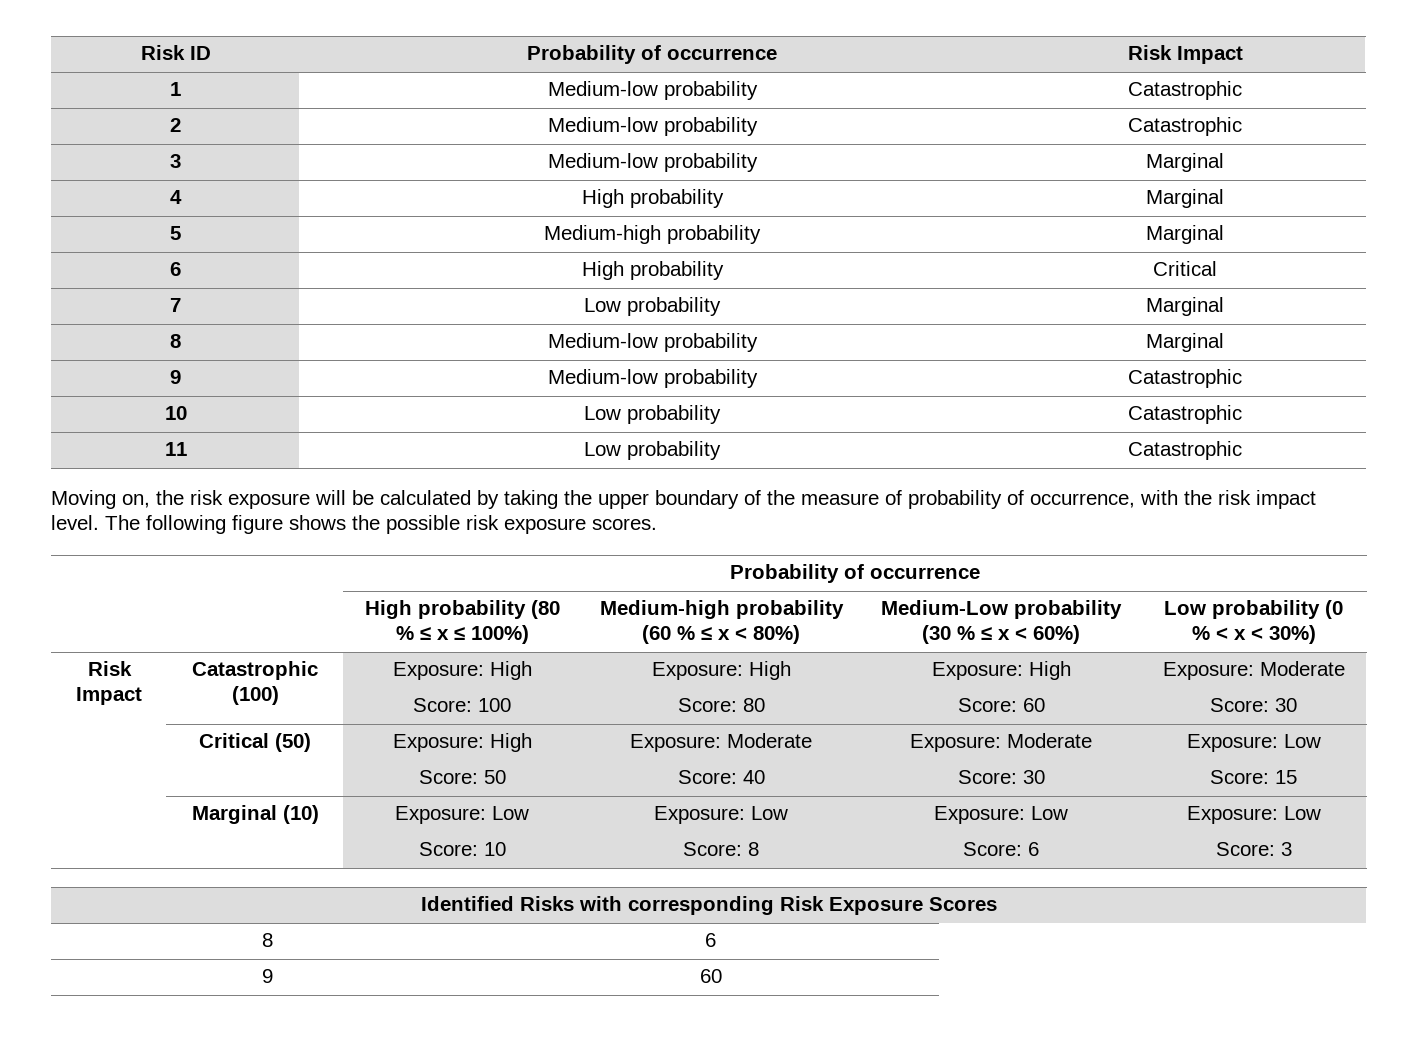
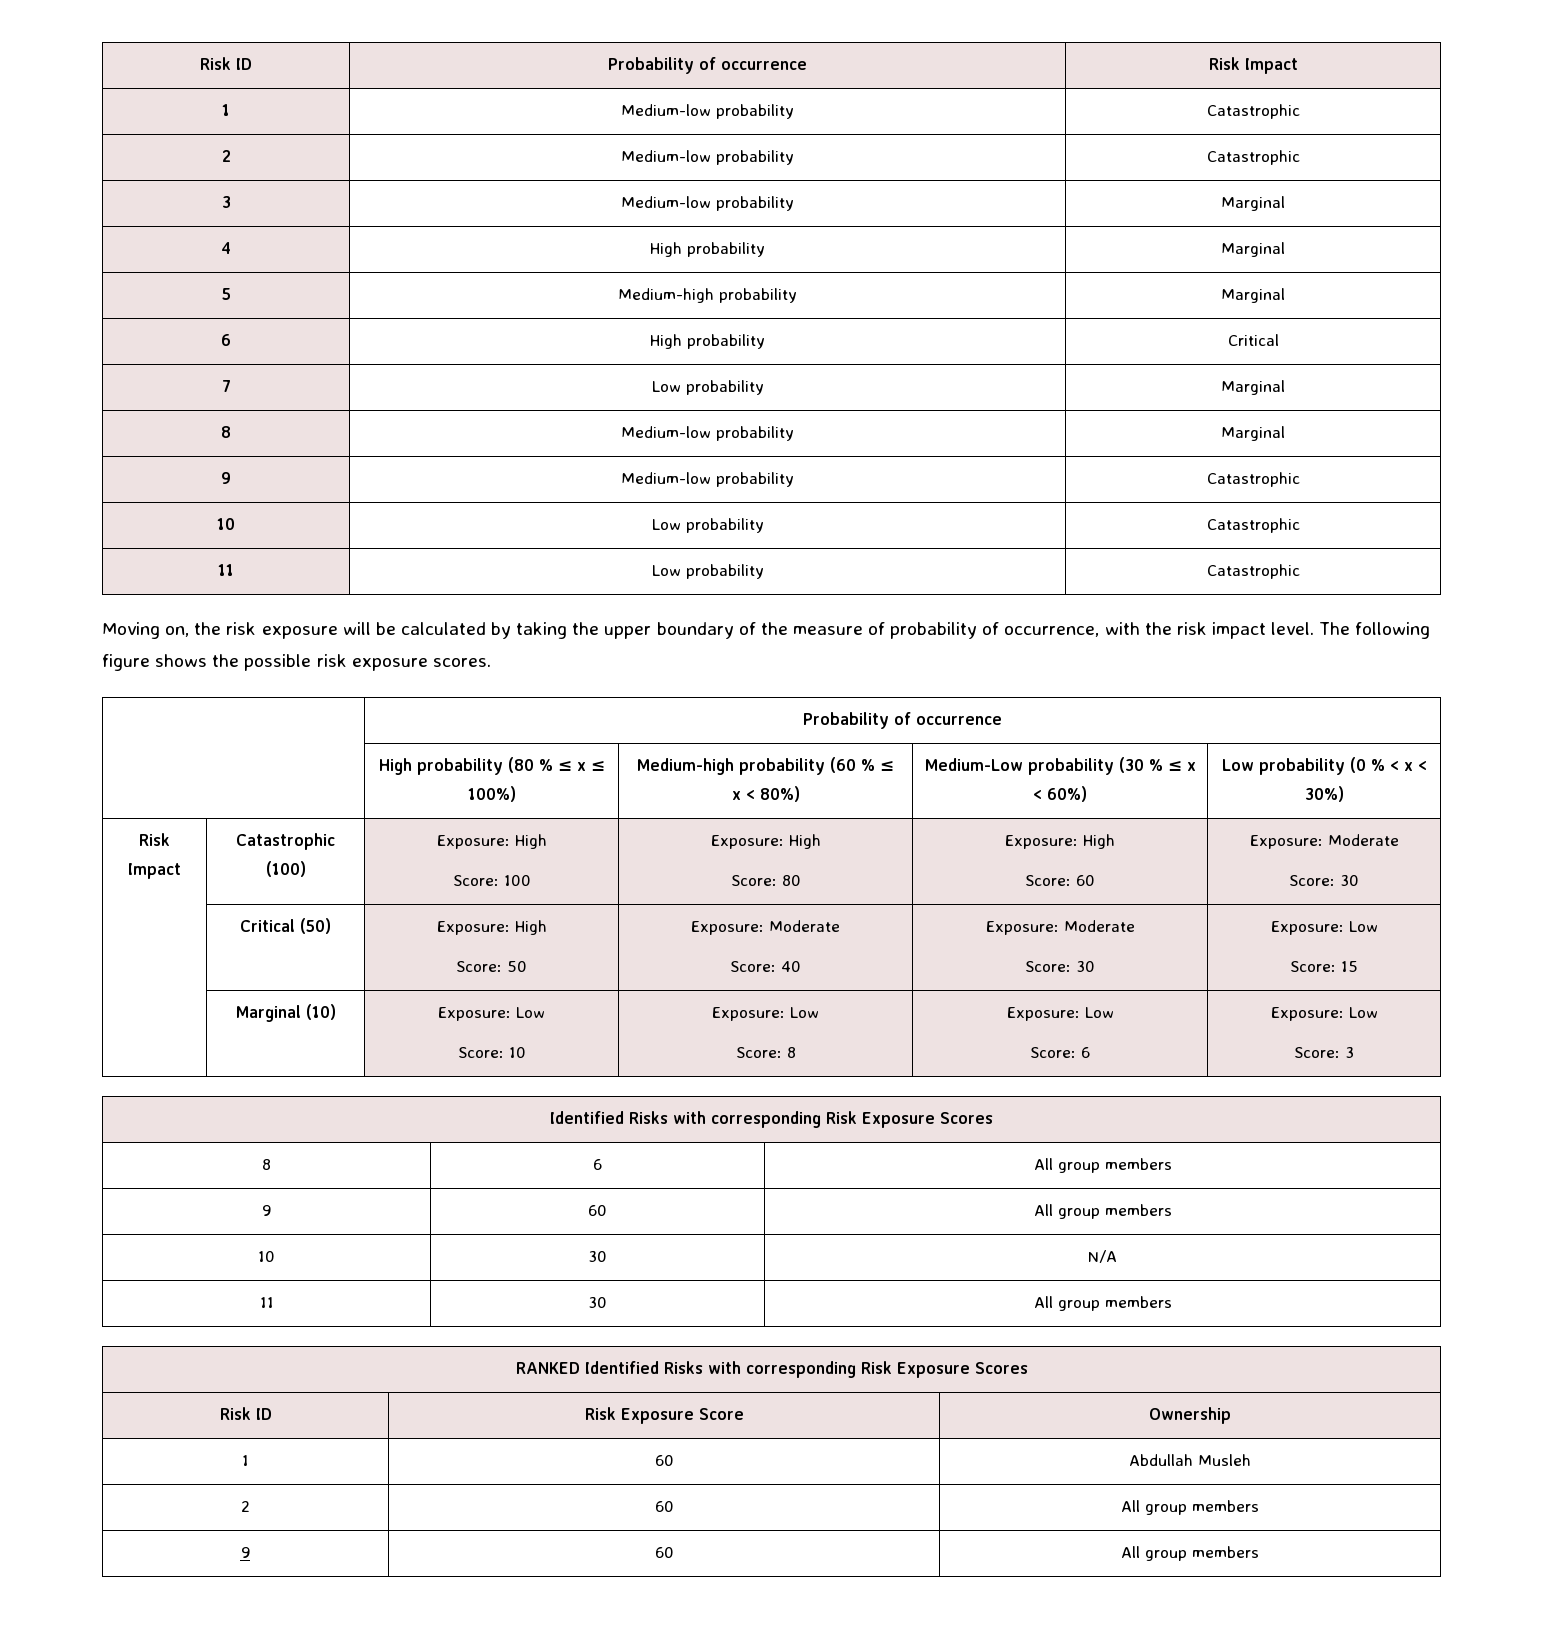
- 8 | 6
- 9 | 60
+ 8 | 6 | All group members
+ 9 | 60 | All group members
+ 10 | 30 | N/A
+ 11 | 30 | All group members
+ RANKED Identified Risks with corresponding Risk Exposure Scores
+ Risk ID | Risk Exposure Score | Ownership
+ 1 | 60 | Abdullah Musleh
+ 2 | 60 | All group members
+ 9 | 60 | All group members

